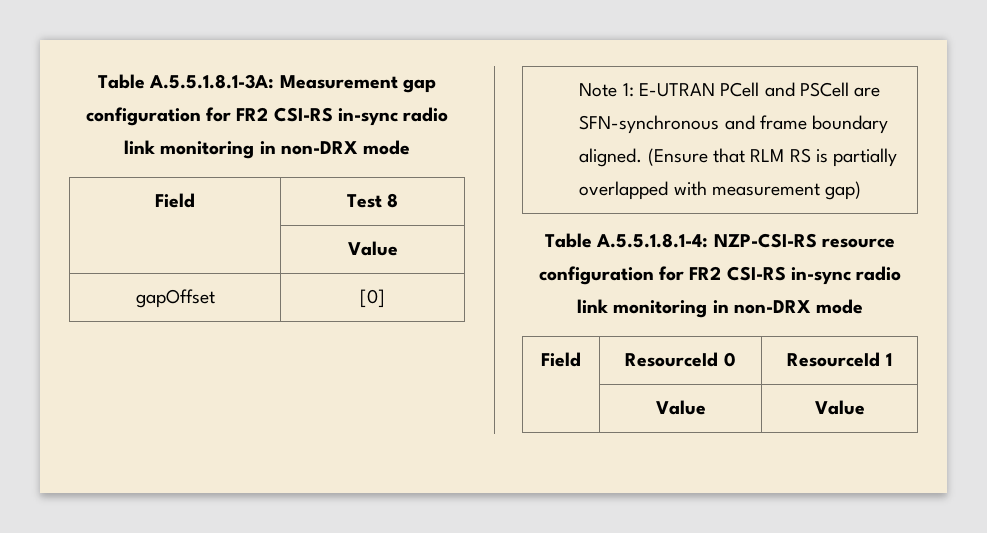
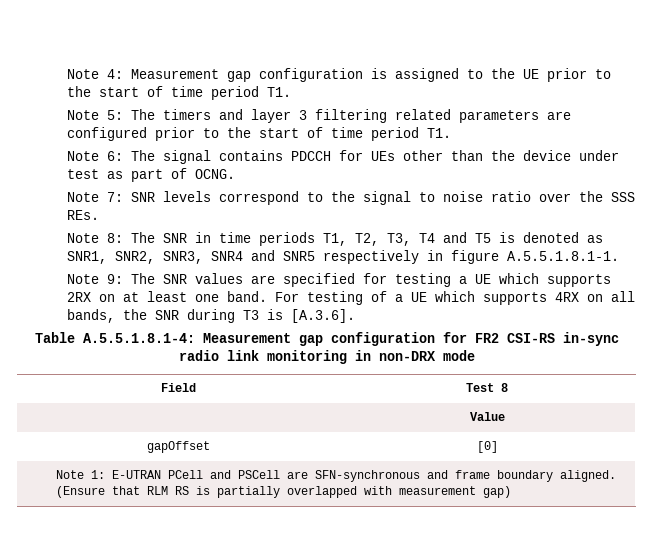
- Table A.5.5.1.8.1-3A: Measurement gap configuration for FR2 CSI-RS in-sync radio link monitoring in non-DRX mode
+ Note 4: Measurement gap configuration is assigned to the UE prior to the start of time period T1.
+ Note 5: The timers and layer 3 filtering related parameters are configured prior to the start of time period T1.
+ Note 6: The signal contains PDCCH for UEs other than the device under test as part of OCNG.
+ Note 7: SNR levels correspond to the signal to noise ratio over the SSS REs.
+ Note 8: The SNR in time periods T1, T2, T3, T4 and T5 is denoted as SNR1, SNR2, SNR3, SNR4 and SNR5 respectively in figure A.5.5.1.8.1-1.
+ Note 9: The SNR values are specified for testing a UE which supports 2RX on at least one band. For testing of a UE which supports 4RX on all bands, the SNR during T3 is [A.3.6].
+ Table A.5.5.1.8.1-4: Measurement gap configuration for FR2 CSI-RS in-sync radio link monitoring in non-DRX mode
- Table A.5.5.1.8.1-4: NZP-CSI-RS resource configuration for FR2 CSI-RS in-sync radio link monitoring in non-DRX mode
- Field | ResourceId 0 | ResourceId 1
- | Value | Value

